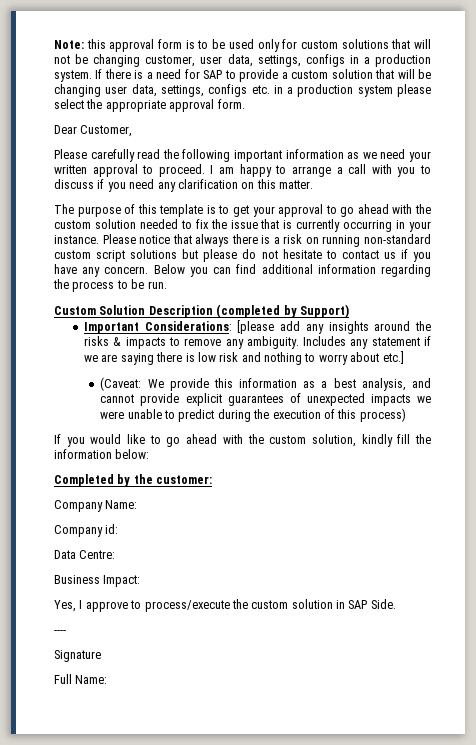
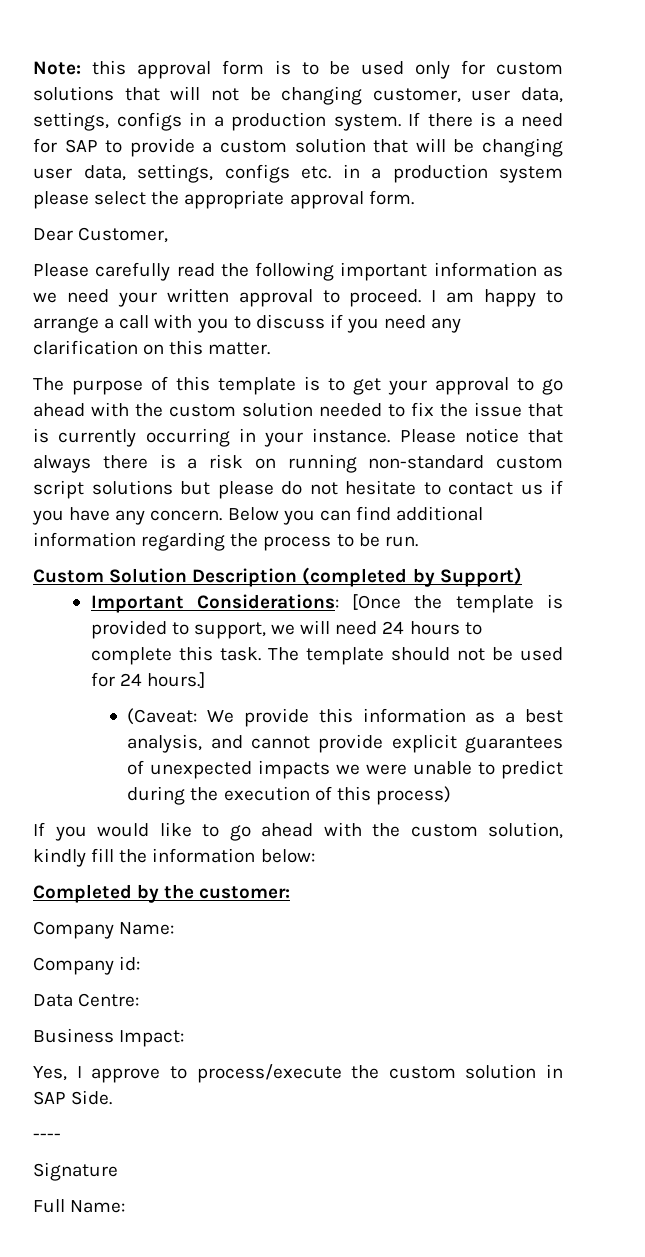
- Important Considerations: [please add any insights around the risks & impacts to remove any ambiguity. Includes any statement if we are saying there is low risk and nothing to worry about etc.]
+ Important Considerations: [Once the template is provided to support, we will need 24 hours to complete this task. The template should not be used for 24 hours.]

